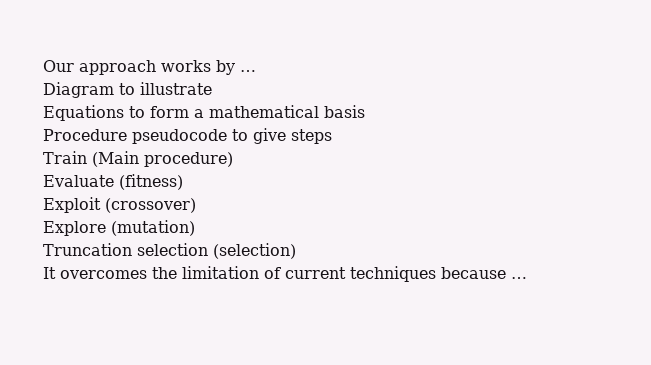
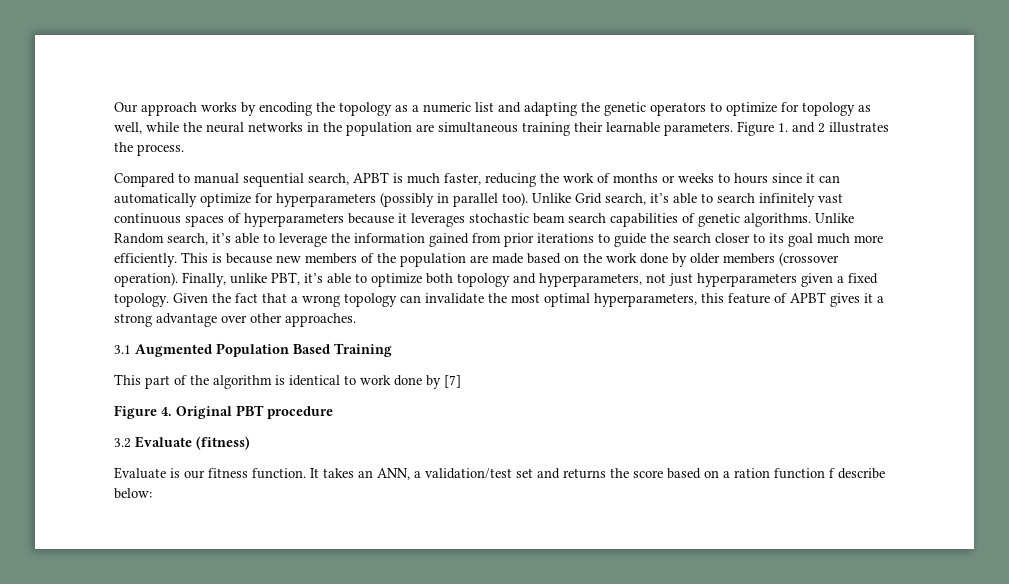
- Our approach works by …
- Diagram to illustrate
- Equations to form a mathematical basis
- Procedure pseudocode to give steps
- Train (Main procedure)
- Evaluate (fitness)
- Exploit (crossover)
- Explore (mutation)
- Truncation selection (selection)
- It overcomes the limitation of current techniques because …
+ Our approach works by encoding the topology as a numeric list and adapting the genetic operators to optimize for topology as well, while the neural networks in the population are simultaneous training their learnable parameters. Figure 1. and 2 illustrates the process.
+ Compared to manual sequential search, APBT is much faster, reducing the work of months or weeks to hours since it can automatically optimize for hyperparameters (possibly in parallel too). Unlike Grid search, it’s able to search infinitely vast continuous spaces of hyperparameters because it leverages stochastic beam search capabilities of genetic algorithms. Unlike Random search, it’s able to leverage the information gained from prior iterations to guide the search closer to its goal much more efficiently. This is because new members of the population are made based on the work done by older members (crossover operation). Finally, unlike PBT, it’s able to optimize both topology and hyperparameters, not just hyperparameters given a fixed topology. Given the fact that a wrong topology can invalidate the most optimal hyperparameters, this feature of APBT gives it a strong advantage over other approaches.
+ 3.1 Augmented Population Based Training
+ This part of the algorithm is identical to work done by [7]
+ Figure 4. Original PBT procedure
+ 3.2 Evaluate (fitness)
+ Evaluate is our fitness function. It takes an ANN, a validation/test set and returns the score based on a ration function f describe below:

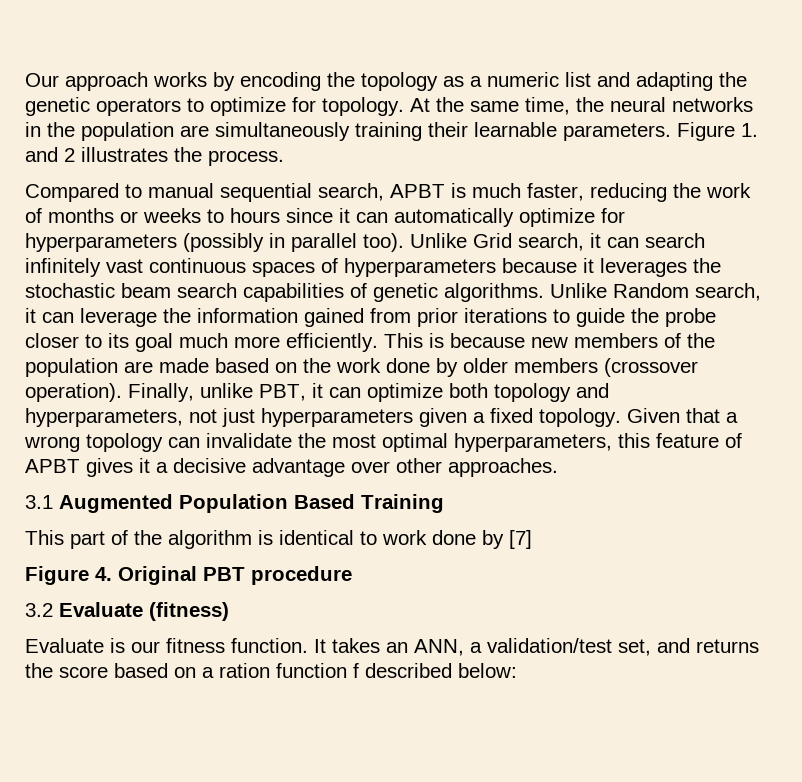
- Our approach works by encoding the topology as a numeric list and adapting the genetic operators to optimize for topology as well, while the neural networks in the population are simultaneous training their learnable parameters.
+ Our approach works by encoding the topology as a numeric list and adapting the genetic operators to optimize for topology. At the same time, the neural networks in the population are simultaneously training their learnable parameters.
- Unlike Grid search, it’s able to search infinitely vast continuous spaces of hyperparameters because it leverages stochastic beam search capabilities of genetic algorithms.
+ Unlike Grid search, it can search infinitely vast continuous spaces of hyperparameters because it leverages the stochastic beam search capabilities of genetic algorithms.
- Unlike Random search, it’s able to leverage the information gained from prior iterations to guide the search closer to its goal much more efficiently.
+ Unlike Random search, it can leverage the information gained from prior iterations to guide the probe closer to its goal much more efficiently.
- Finally, unlike PBT, it’s able to optimize both topology and hyperparameters, not just hyperparameters given a fixed topology.
+ Finally, unlike PBT, it can optimize both topology and hyperparameters, not just hyperparameters given a fixed topology.
- Given the fact that a wrong topology can invalidate the most optimal hyperparameters, this feature of APBT gives it a strong advantage over other approaches.
+ Given that a wrong topology can invalidate the most optimal hyperparameters, this feature of APBT gives it a decisive advantage over other approaches.
- It takes an ANN, a validation/test set and returns the score based on a ration function f describe below:
+ It takes an ANN, a validation/test set, and returns the score based on a ration function f described below:

